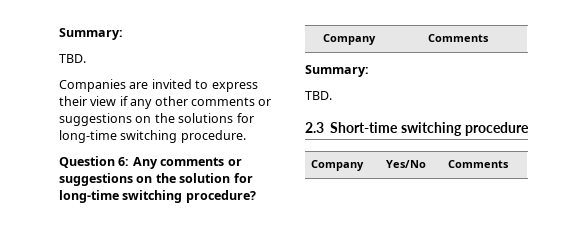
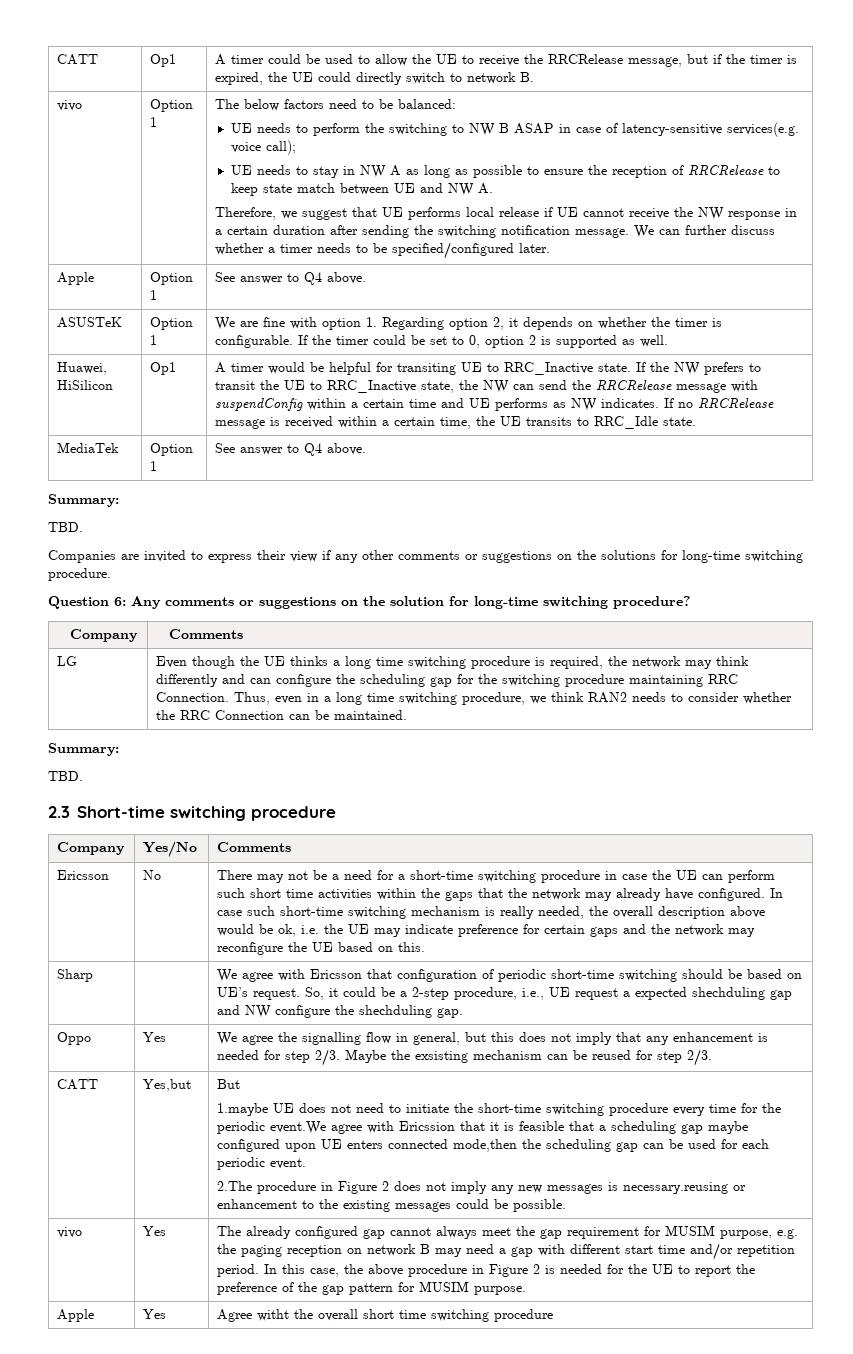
+ CATT | Op1 | A timer could be used to allow the UE to receive the RRCRelease message, but if the timer is expired, the UE could directly switch to network B.
+ vivo | Option 1 | The below factors need to be balanced:
+ UE needs to perform the switching to NW B ASAP in case of latency-sensitive services(e.g. voice call);
+ UE needs to stay in NW A as long as possible to ensure the reception of RRCRelease to keep state match between UE and NW A.
+ Therefore, we suggest that UE performs local release if UE cannot receive the NW response in a certain duration after sending the switching notification message. We can further discuss whether a timer needs to be specified/configured later.
+ Apple | Option 1 | See answer to Q4 above.
+ ASUSTeK | Option 1 | We are fine with option 1. Regarding option 2, it depends on whether the timer is configurable. If the timer could be set to 0, option 2 is supported as well.
+ Huawei, HiSilicon | Op1 | A timer would be helpful for transiting UE to RRC_Inactive state. If the NW prefers to transit the UE to RRC_Inactive state, the NW can send the RRCRelease message with suspendConfig within a certain time and UE performs as NW indicates. If no RRCRelease message is received within a certain time, the UE transits to RRC_Idle state.
+ MediaTek | Option 1 | See answer to Q4 above.
+ LG | Even though the UE thinks a long time switching procedure is required, the network may think differently and can configure the scheduling gap for the switching procedure maintaining RRC Connection. Thus, even in a long time switching procedure, we think RAN2 needs to consider whether the RRC Connection can be maintained.
+ Ericsson | No | There may not be a need for a short-time switching procedure in case the UE can perform such short time activities within the gaps that the network may already have configured. In case such short-time switching mechanism is really needed, the overall description above would be ok, i.e. the UE may indicate preference for certain gaps and the network may reconfigure the UE based on this.
+ Sharp | | We agree with Ericsson that configuration of periodic short-time switching should be based on UE’s request. So, it could be a 2-step procedure, i.e., UE request a expected shechduling gap and NW configure the shechduling gap.
+ Oppo | Yes | We agree the signalling flow in general, but this does not imply that any enhancement is needed for step 2/3. Maybe the exsisting mechanism can be reused for step 2/3.
+ CATT | Yes,but | But
+ 1.maybe UE does not need to initiate the short-time switching procedure every time for the periodic event.We agree with Ericssion that it is feasible that a scheduling gap maybe configured upon UE enters connected mode,then the scheduling gap can be used for each periodic event.
+ 2.The procedure in Figure 2 does not imply any new messages is necessary.reusing or enhancement to the existing messages could be possible.
+ vivo | Yes | The already configured gap cannot always meet the gap requirement for MUSIM purpose, e.g. the paging reception on network B may need a gap with different start time and/or repetition period. In this case, the above procedure in Figure 2 is needed for the UE to report the preference of the gap pattern for MUSIM purpose.
+ Apple | Yes | Agree witht the overall short time switching procedure

